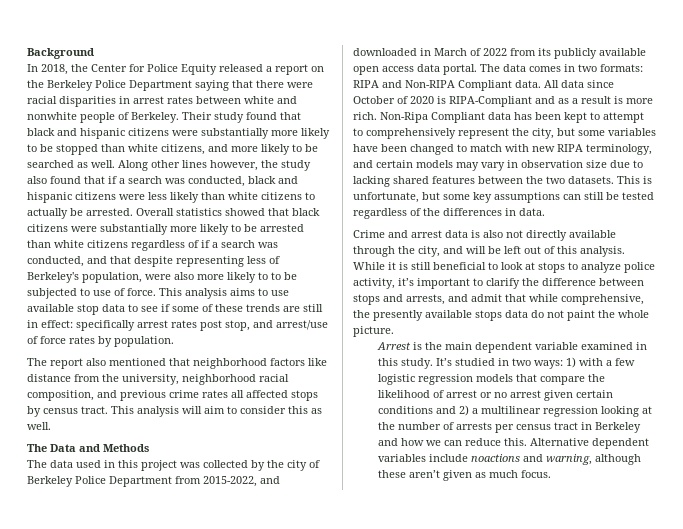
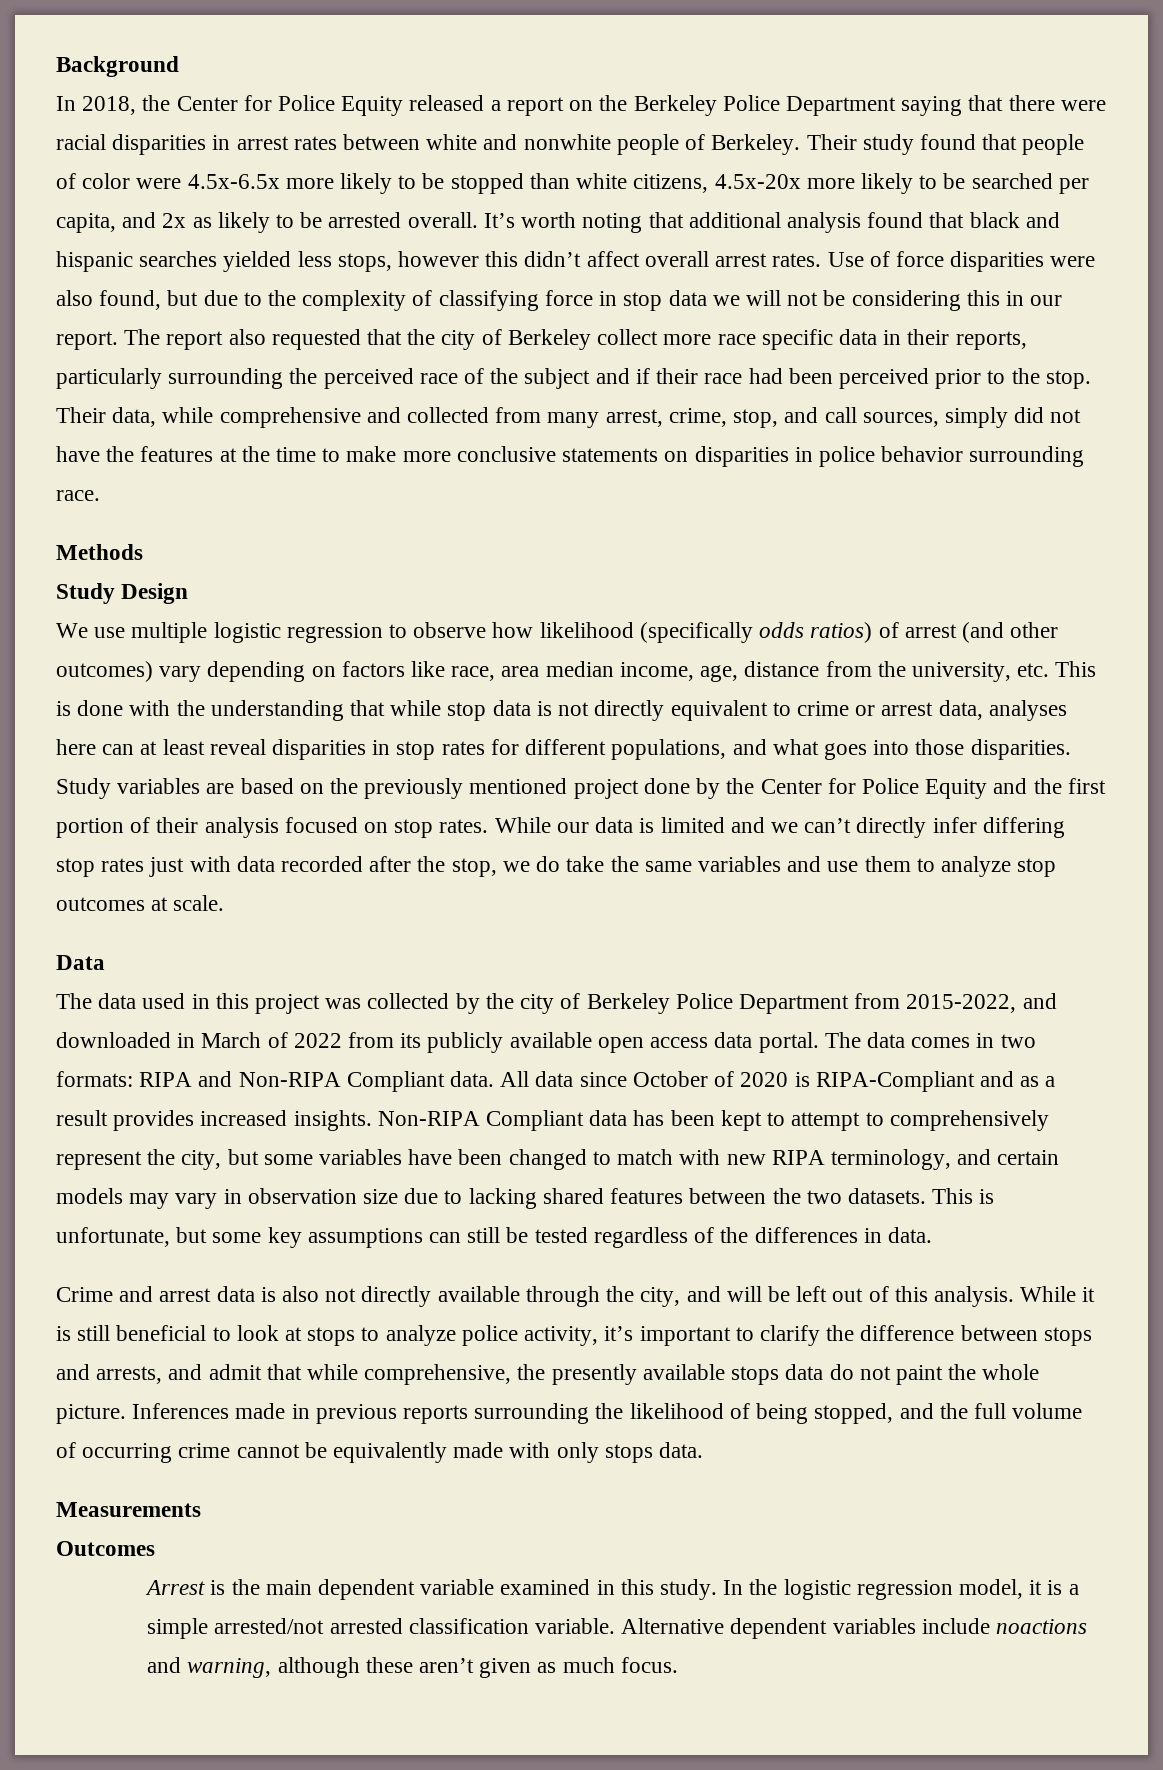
- Their study found that black and hispanic citizens were substantially more likely to be stopped than white citizens, and more likely to be searched as well. Along other lines however, the study also found that if a search was conducted, black and hispanic citizens were less likely than white citizens to actually be arrested. Overall statistics showed that black citizens were substantially more likely to be arrested than white citizens regardless of if a search was conducted, and that despite representing less of Berkeley's population, were also more likely to to be subjected to use of force. This analysis aims to use available stop data to see if some of these trends are still in effect: specifically arrest rates post stop, and arrest/use of force rates by population.
- The report also mentioned that neighborhood factors like distance from the university, neighborhood racial composition, and previous crime rates all affected stops by census tract. This analysis will aim to consider this as well.
- The Data and Methods
+ Their study found that people of color were 4.5x-6.5x more likely to be stopped than white citizens, 4.5x-20x more likely to be searched per capita, and 2x as likely to be arrested overall. It’s worth noting that additional analysis found that black and hispanic searches yielded less stops, however this didn’t affect overall arrest rates. Use of force disparities were also found, but due to the complexity of classifying force in stop data we will not be considering this in our report. The report also requested that the city of Berkeley collect more race specific data in their reports, particularly surrounding the perceived race of the subject and if their race had been perceived prior to the stop. Their data, while comprehensive and collected from many arrest, crime, stop, and call sources, simply did not have the features at the time to make more conclusive statements on disparities in police behavior surrounding race.
+ Methods
+ Study Design
+ We use multiple logistic regression to observe how likelihood (specifically odds ratios) of arrest (and other outcomes) vary depending on factors like race, area median income, age, distance from the university, etc. This is done with the understanding that while stop data is not directly equivalent to crime or arrest data, analyses here can at least reveal disparities in stop rates for different populations, and what goes into those disparities. Study variables are based on the previously mentioned project done by the Center for Police Equity and the first portion of their analysis focused on stop rates. While our data is limited and we can’t directly infer differing stop rates just with data recorded after the stop, we do take the same variables and use them to analyze stop outcomes at scale.
+ Data
- All data since October of 2020 is RIPA-Compliant and as a result is more rich. Non-Ripa Compliant data has been kept to attempt to comprehensively represent the city, but some variables have been changed to match with new RIPA terminology, and certain models may vary in observation size due to lacking shared features between the two datasets.
+ All data since October of 2020 is RIPA-Compliant and as a result provides increased insights. Non-RIPA Compliant data has been kept to attempt to comprehensively represent the city, but some variables have been changed to match with new RIPA terminology, and certain models may vary in observation size due to lacking shared features between the two datasets.
+ Inferences made in previous reports surrounding the likelihood of being stopped, and the full volume of occurring crime cannot be equivalently made with only stops data.
+ Measurements
+ Outcomes
- It’s studied in two ways: 1) with a few logistic regression models that compare the likelihood of arrest or no arrest given certain conditions and 2) a multilinear regression looking at the number of arrests per census tract in Berkeley and how we can reduce this.
+ In the logistic regression model, it is a simple arrested/not arrested classification variable.

